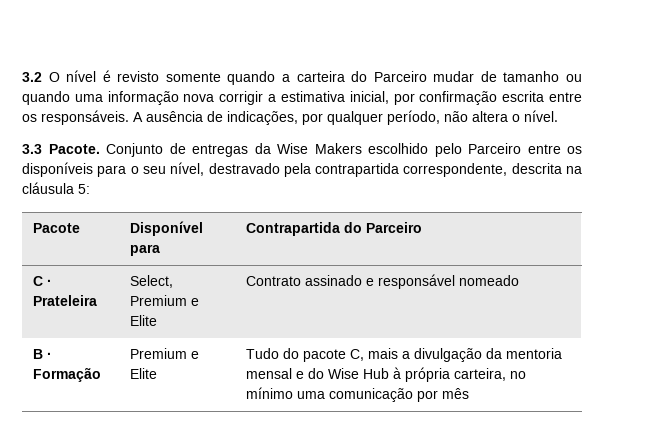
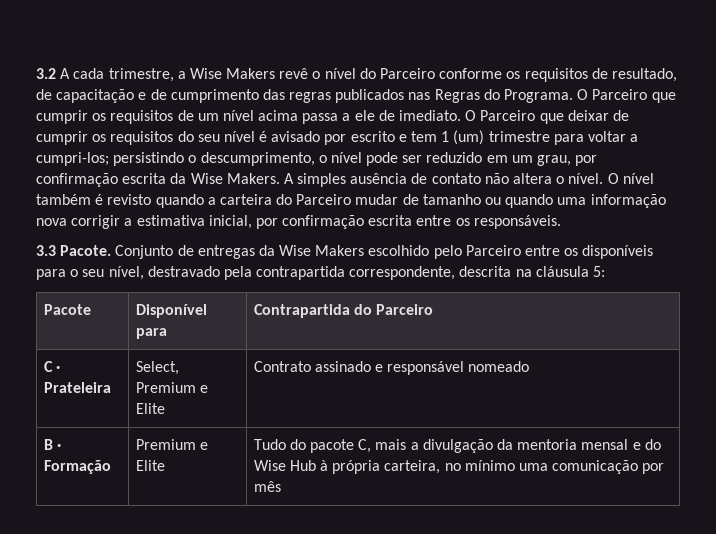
- 3.2 O nível é revisto somente quando a carteira do Parceiro mudar de tamanho ou quando uma informação nova corrigir a estimativa inicial, por confirmação escrita entre os responsáveis. A ausência de indicações, por qualquer período, não altera o nível.
+ 3.2 A cada trimestre, a Wise Makers revê o nível do Parceiro conforme os requisitos de resultado, de capacitação e de cumprimento das regras publicados nas Regras do Programa. O Parceiro que cumprir os requisitos de um nível acima passa a ele de imediato. O Parceiro que deixar de cumprir os requisitos do seu nível é avisado por escrito e tem 1 (um) trimestre para voltar a cumpri-los; persistindo o descumprimento, o nível pode ser reduzido em um grau, por confirmação escrita da Wise Makers. A simples ausência de contato não altera o nível. O nível também é revisto quando a carteira do Parceiro mudar de tamanho ou quando uma informação nova corrigir a estimativa inicial, por confirmação escrita entre os responsáveis.

